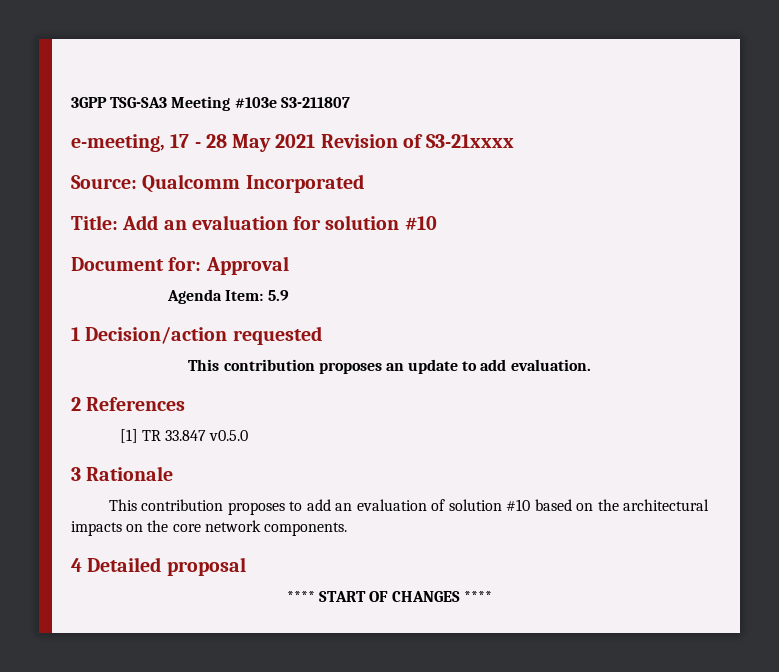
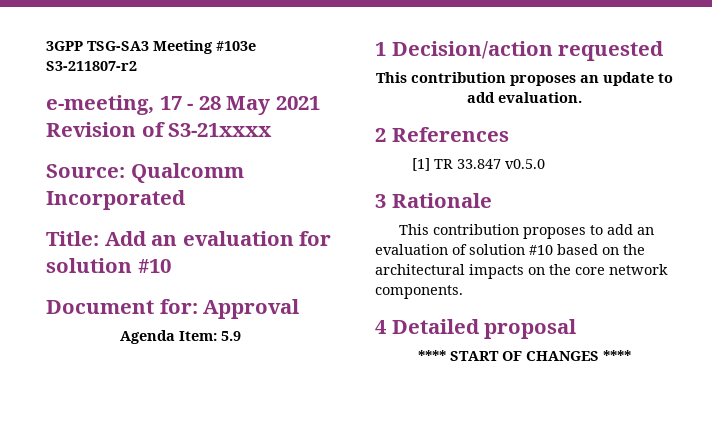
- 3GPP TSG-SA3 Meeting #103e S3-211807
+ 3GPP TSG-SA3 Meeting #103e S3-211807-r2

